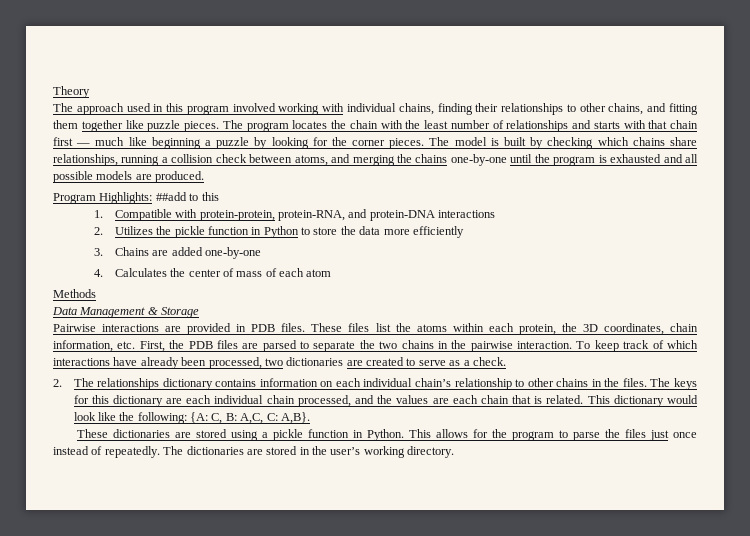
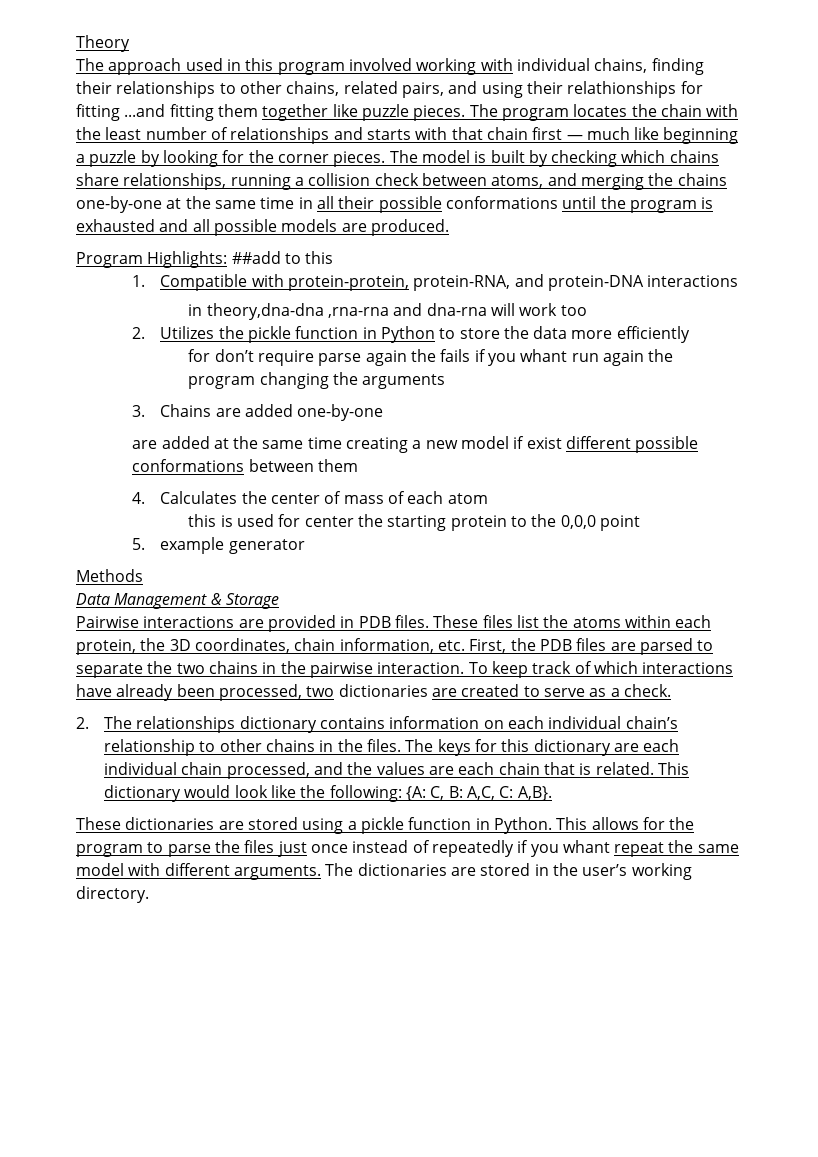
- The approach used in this program involved working with individual chains, finding their relationships to other chains, and fitting them together like puzzle pieces.
+ The approach used in this program involved working with individual chains, finding their relationships to other chains, related pairs, and using their relathionships for fitting ...and fitting them together like puzzle pieces.
- The model is built by checking which chains share relationships, running a collision check between atoms, and merging the chains one-by-one until the program is exhausted and all possible models are produced.
+ The model is built by checking which chains share relationships, running a collision check between atoms, and merging the chains one-by-one at the same time in all their possible conformations until the program is exhausted and all possible models are produced.
+ in theory,dna-dna ,rna-rna and dna-rna will work too
+ for don’t require parse again the fails if you whant run again the program changing the arguments
+ are added at the same time creating a new model if exist different possible conformations between them
+ this is used for center the starting protein to the 0,0,0 point
+ 5. example generator
- This allows for the program to parse the files just once instead of repeatedly.
+ This allows for the program to parse the files just once instead of repeatedly if you whant repeat the same model with different arguments.

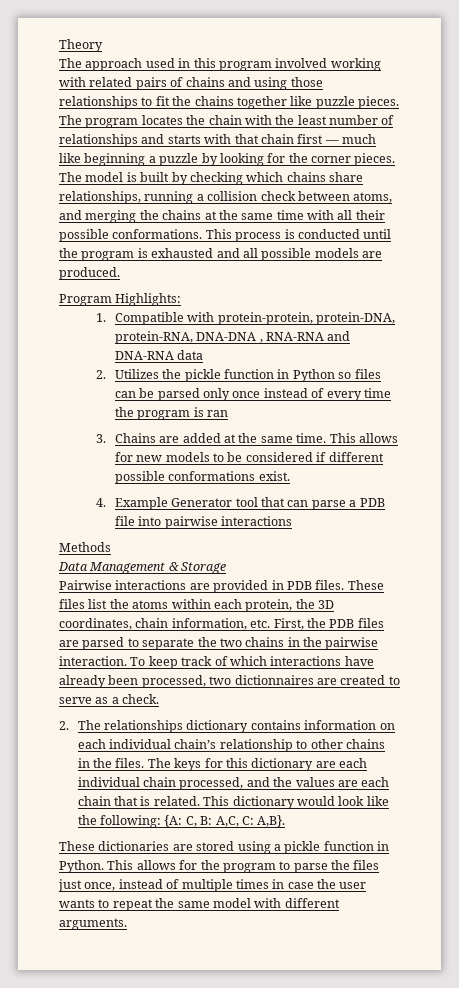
- The approach used in this program involved working with individual chains, finding their relationships to other chains, related pairs, and using their relathionships for fitting ...and fitting them together like puzzle pieces.
+ The approach used in this program involved working with related pairs of chains and using those relationships to fit the chains together like puzzle pieces.
- The model is built by checking which chains share relationships, running a collision check between atoms, and merging the chains one-by-one at the same time in all their possible conformations until the program is exhausted and all possible models are produced.
+ The model is built by checking which chains share relationships, running a collision check between atoms, and merging the chains at the same time with all their possible conformations. This process is conducted until the program is exhausted and all possible models are produced.
- Program Highlights: ##add to this
+ Program Highlights:
- 1. Compatible with protein-protein, protein-RNA, and protein-DNA interactions
- in theory,dna-dna ,rna-rna and dna-rna will work too
+ 1. Compatible with protein-protein, protein-DNA, protein-RNA, DNA-DNA , RNA-RNA and DNA-RNA data
- 2. Utilizes the pickle function in Python to store the data more efficiently
- for don’t require parse again the fails if you whant run again the program changing the arguments
- 3. Chains are added one-by-one
- are added at the same time creating a new model if exist different possible conformations between them
+ 2. Utilizes the pickle function in Python so files can be parsed only once instead of every time the program is ran
+ 3. Chains are added at the same time. This allows for new models to be considered if different possible conformations exist.
- 4. Calculates the center of mass of each atom
- this is used for center the starting protein to the 0,0,0 point
- 5. example generator
+ 4. Example Generator tool that can parse a PDB file into pairwise interactions
- To keep track of which interactions have already been processed, two dictionaries are created to serve as a check.
+ To keep track of which interactions have already been processed, two dictionnaires are created to serve as a check.
- This allows for the program to parse the files just once instead of repeatedly if you whant repeat the same model with different arguments. The dictionaries are stored in the user’s working directory.
+ This allows for the program to parse the files just once, instead of multiple times in case the user wants to repeat the same model with different arguments.

